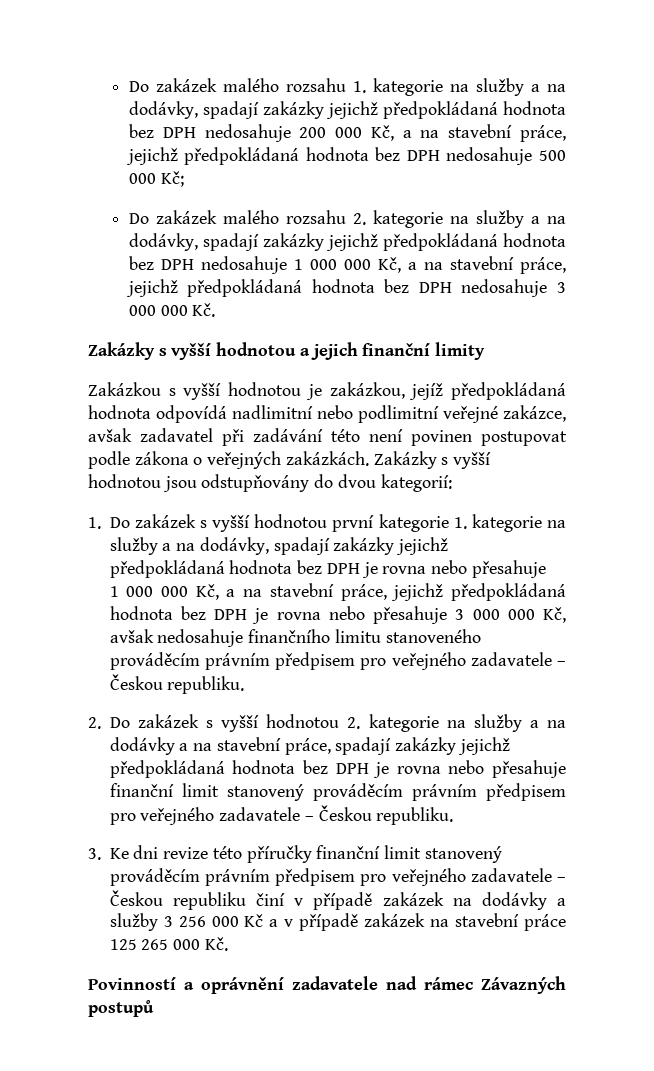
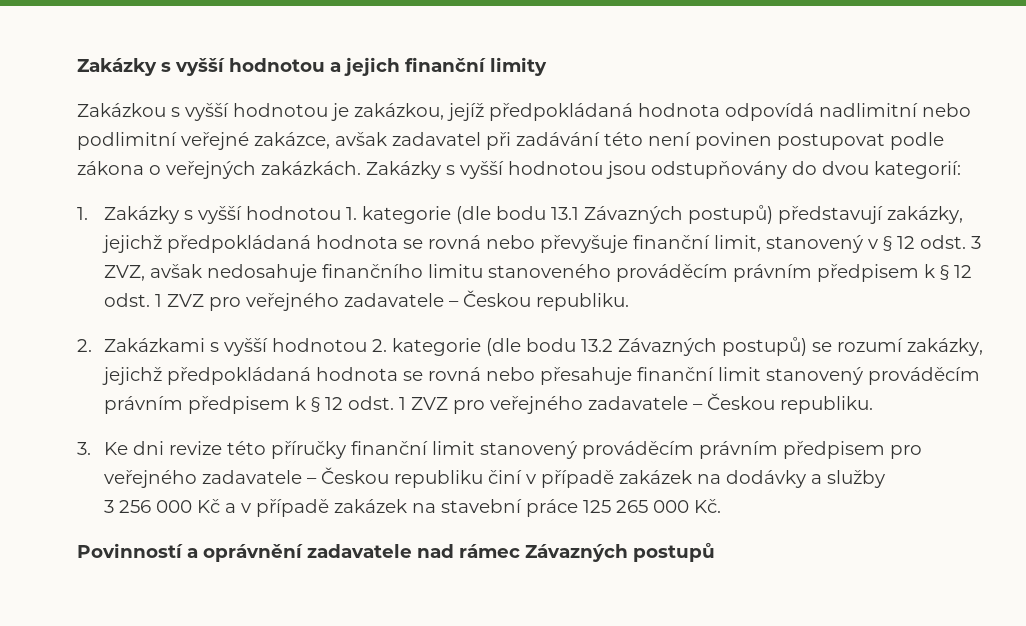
- Do zakázek malého rozsahu 1. kategorie na služby a na dodávky, spadají zakázky jejichž předpokládaná hodnota bez DPH nedosahuje 200 000 Kč, a na stavební práce, jejichž předpokládaná hodnota bez DPH nedosahuje 500 000 Kč;
- Do zakázek malého rozsahu 2. kategorie na služby a na dodávky, spadají zakázky jejichž předpokládaná hodnota bez DPH nedosahuje 1 000 000 Kč, a na stavební práce, jejichž předpokládaná hodnota bez DPH nedosahuje 3 000 000 Kč.
- 1. Do zakázek s vyšší hodnotou první kategorie 1. kategorie na služby a na dodávky, spadají zakázky jejichž předpokládaná hodnota bez DPH je rovna nebo přesahuje
- 1 000 000 Kč, a na stavební práce, jejichž předpokládaná hodnota bez DPH je rovna nebo přesahuje 3 000 000 Kč, avšak nedosahuje finančního limitu stanoveného prováděcím právním předpisem pro veřejného zadavatele – Českou republiku.
+ 1. Zakázky s vyšší hodnotou 1. kategorie (dle bodu 13.1 Závazných postupů) představují zakázky, jejichž předpokládaná hodnota se rovná nebo převyšuje finanční limit, stanovený v § 12 odst. 3 ZVZ, avšak nedosahuje finančního limitu stanoveného prováděcím právním předpisem k § 12 odst. 1 ZVZ pro veřejného zadavatele – Českou republiku.
- 2. Do zakázek s vyšší hodnotou 2. kategorie na služby a na dodávky a na stavební práce, spadají zakázky jejichž předpokládaná hodnota bez DPH je rovna nebo přesahuje finanční limit stanovený prováděcím právním předpisem pro veřejného zadavatele – Českou republiku.
+ 2. Zakázkami s vyšší hodnotou 2. kategorie (dle bodu 13.2 Závazných postupů) se rozumí zakázky, jejichž předpokládaná hodnota se rovná nebo přesahuje finanční limit stanovený prováděcím právním předpisem k § 12 odst. 1 ZVZ pro veřejného zadavatele – Českou republiku.
- 3. Ke dni revize této příručky finanční limit stanovený prováděcím právním předpisem pro veřejného zadavatele – Českou republiku činí v případě zakázek na dodávky a služby 3 256 000 Kč a v případě zakázek na stavební práce 125 265 000 Kč.
+ 3. Ke dni revize této příručky finanční limit stanovený prováděcím právním předpisem pro veřejného zadavatele – Českou republiku činí v případě zakázek na dodávky a služby
+ 3 256 000 Kč a v případě zakázek na stavební práce 125 265 000 Kč.

